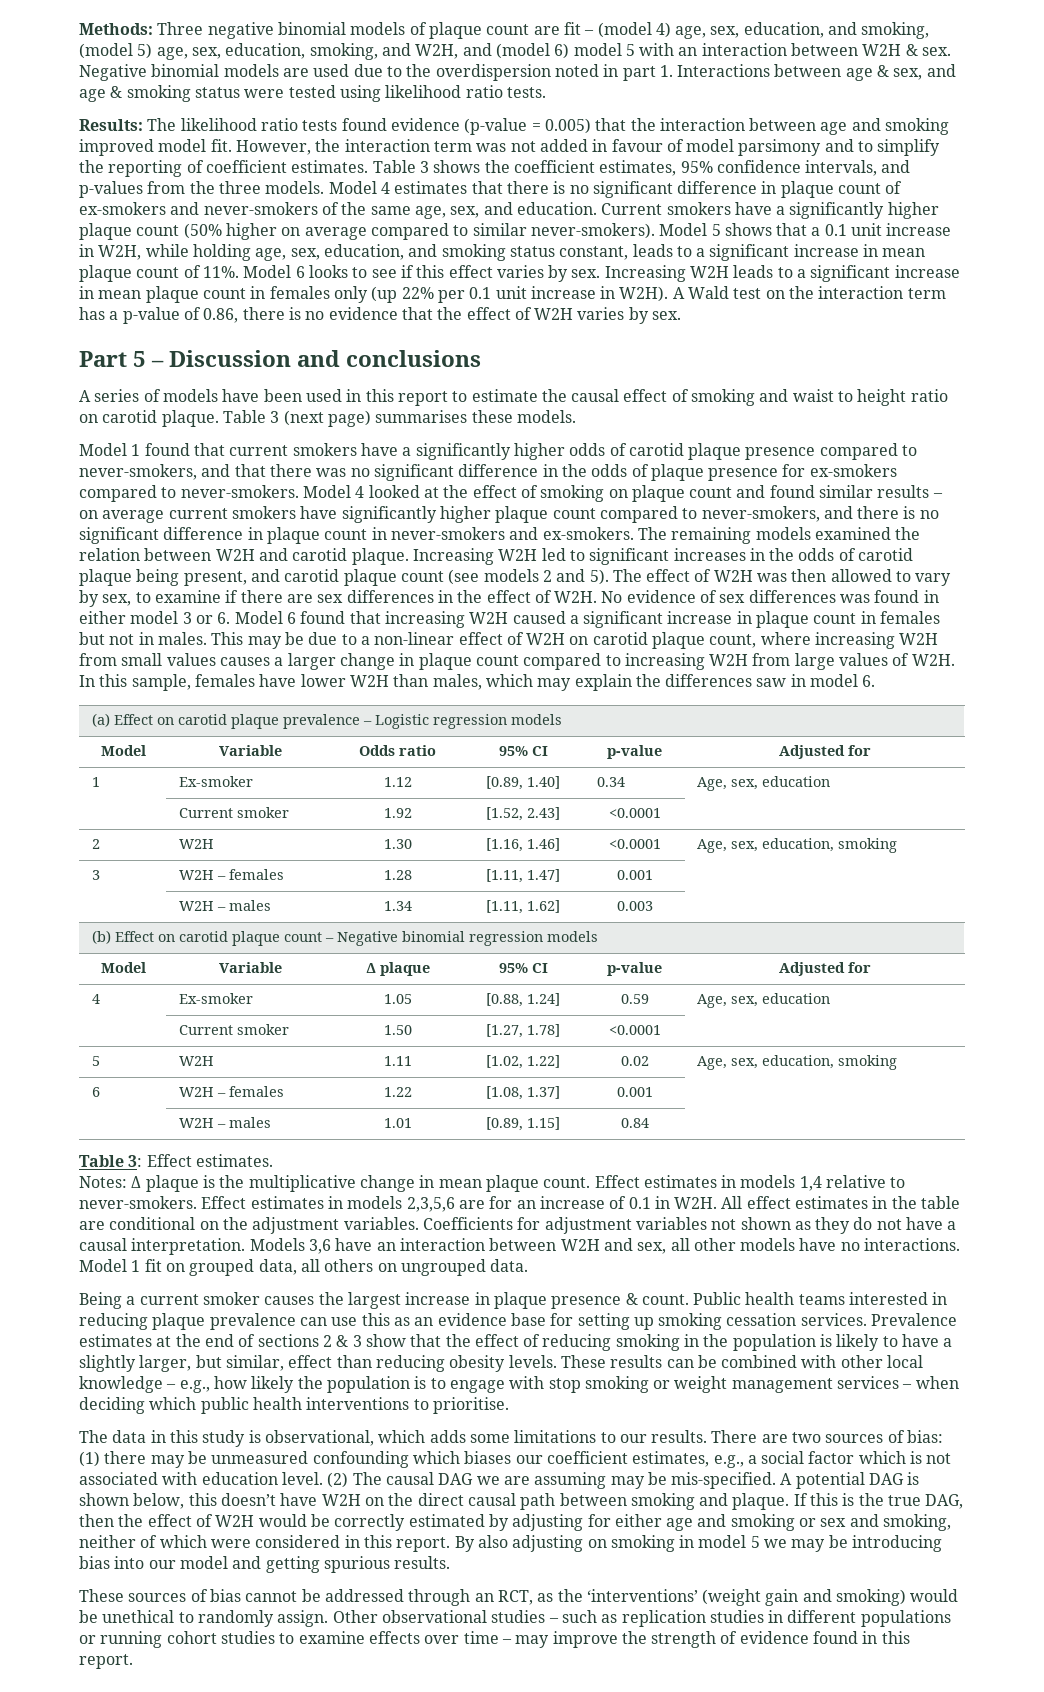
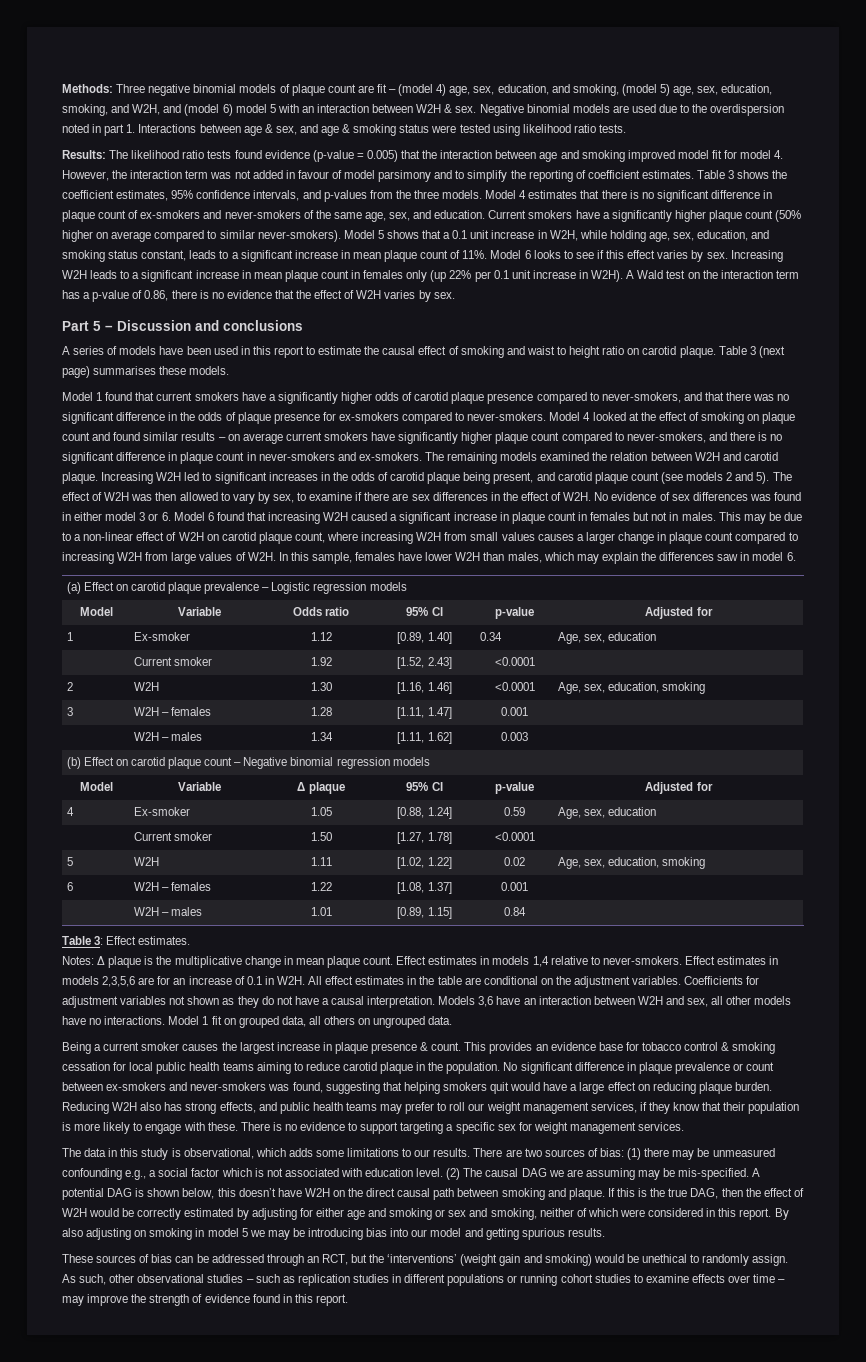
- Results: The likelihood ratio tests found evidence (p-value = 0.005) that the interaction between age and smoking improved model fit. However, the interaction term was not added in favour of model parsimony and to simplify the reporting of coefficient estimates.
+ Results: The likelihood ratio tests found evidence (p-value = 0.005) that the interaction between age and smoking improved model fit for model 4. However, the interaction term was not added in favour of model parsimony and to simplify the reporting of coefficient estimates.
- Public health teams interested in reducing plaque prevalence can use this as an evidence base for setting up smoking cessation services. Prevalence estimates at the end of sections 2 & 3 show that the effect of reducing smoking in the population is likely to have a slightly larger, but similar, effect than reducing obesity levels. These results can be combined with other local knowledge – e.g., how likely the population is to engage with stop smoking or weight management services – when deciding which public health interventions to prioritise.
+ This provides an evidence base for tobacco control & smoking cessation for local public health teams aiming to reduce carotid plaque in the population. No significant difference in plaque prevalence or count between ex-smokers and never-smokers was found, suggesting that helping smokers quit would have a large effect on reducing plaque burden. Reducing W2H also has strong effects, and public health teams may prefer to roll our weight management services, if they know that their population is more likely to engage with these. There is no evidence to support targeting a specific sex for weight management services.
- There are two sources of bias: (1) there may be unmeasured confounding which biases our coefficient estimates, e.g., a social factor which is not associated with education level.
+ There are two sources of bias: (1) there may be unmeasured confounding e.g., a social factor which is not associated with education level.
- These sources of bias cannot be addressed through an RCT, as the ‘interventions’ (weight gain and smoking) would be unethical to randomly assign.
+ These sources of bias can be addressed through an RCT, but the ‘interventions’ (weight gain and smoking) would be unethical to randomly assign.
- Other observational studies – such as replication studies in different populations or running cohort studies to examine effects over time – may improve the strength of evidence found in this report.
+ As such, other observational studies – such as replication studies in different populations or running cohort studies to examine effects over time – may improve the strength of evidence found in this report.

